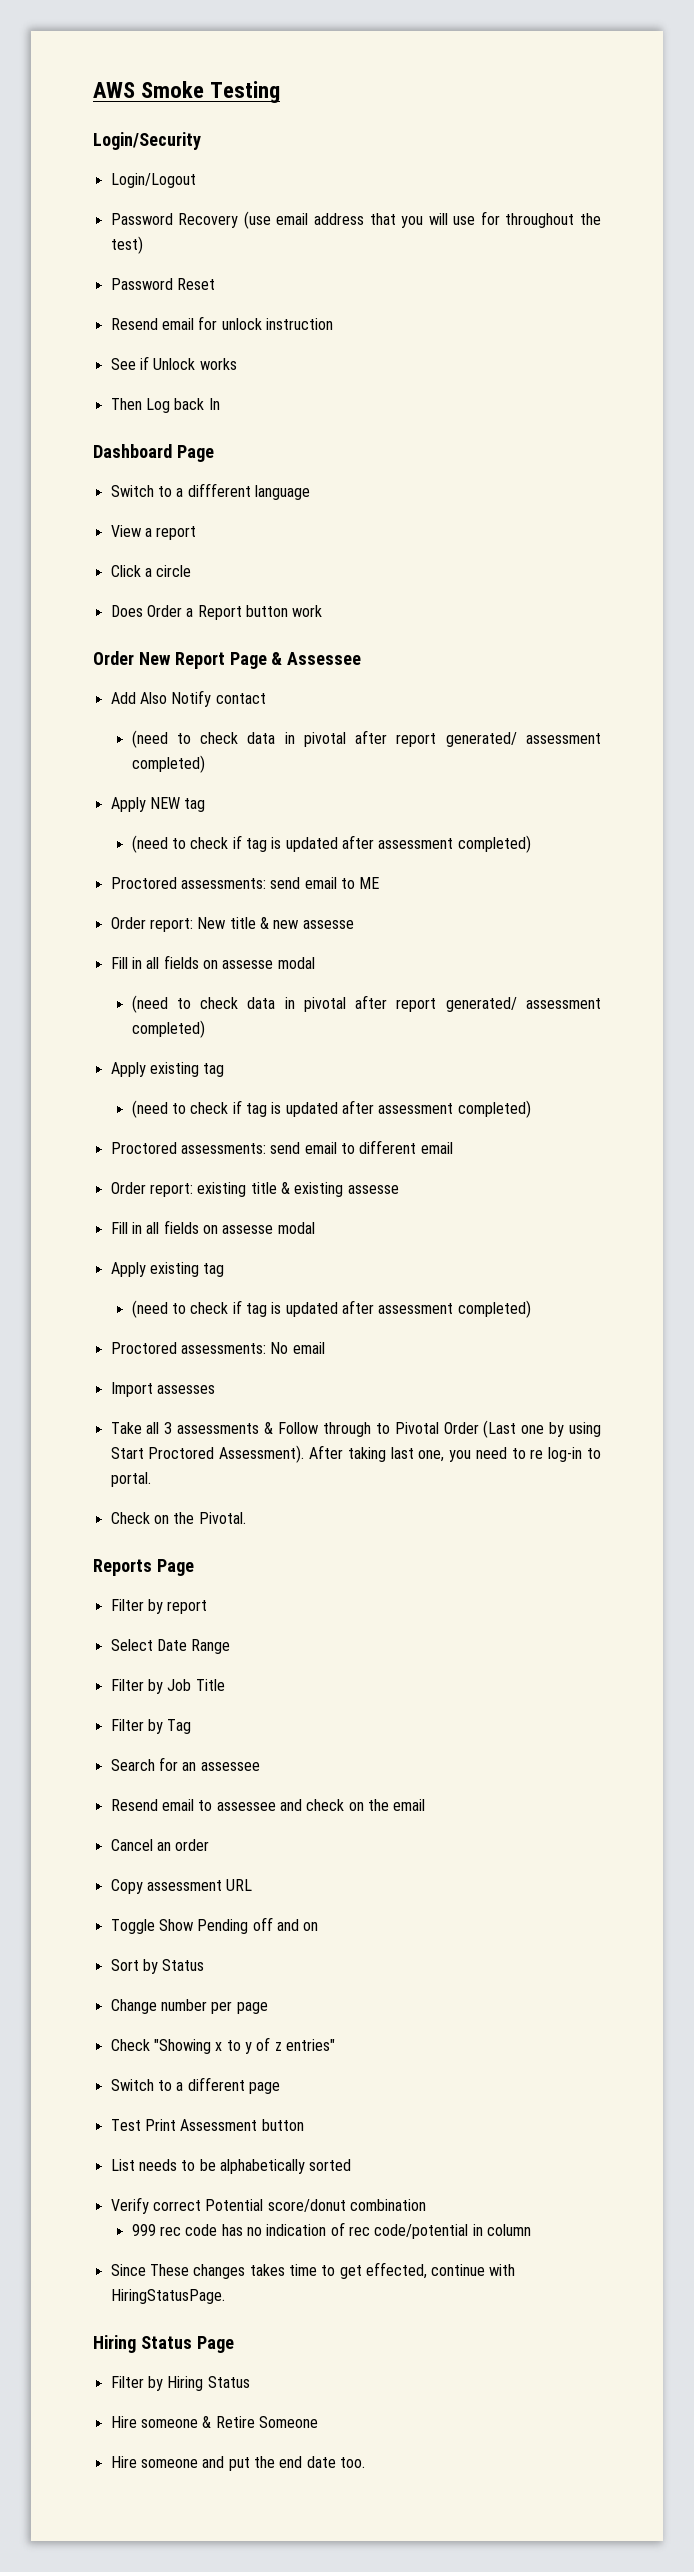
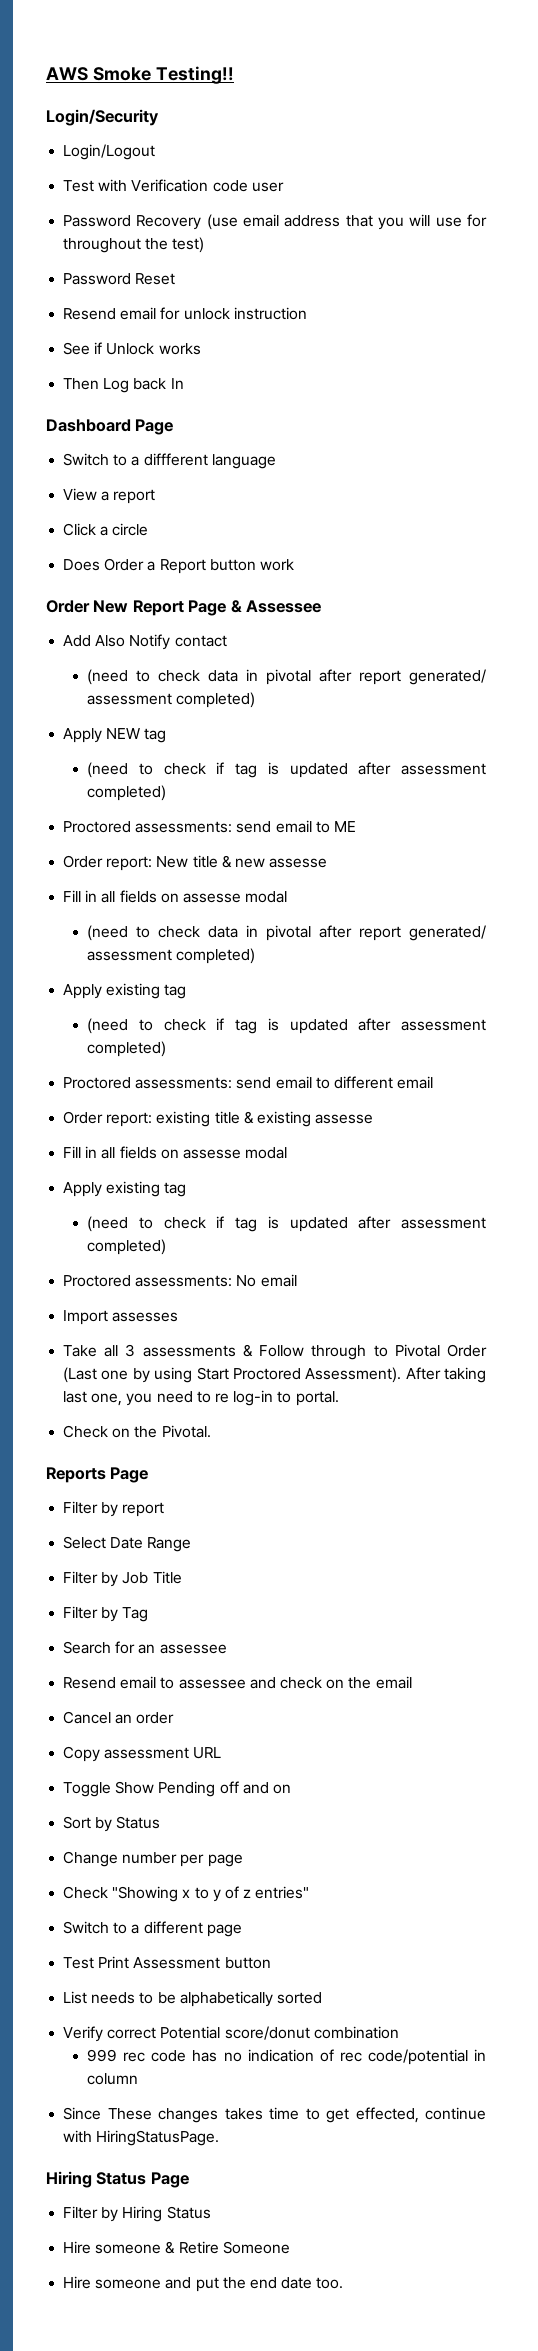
- AWS Smoke Testing
+ AWS Smoke Testing!!
+ Test with Verification code user

